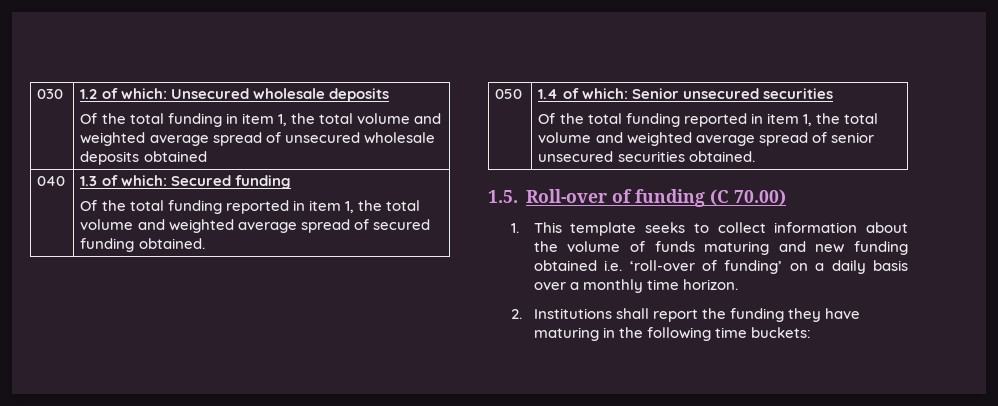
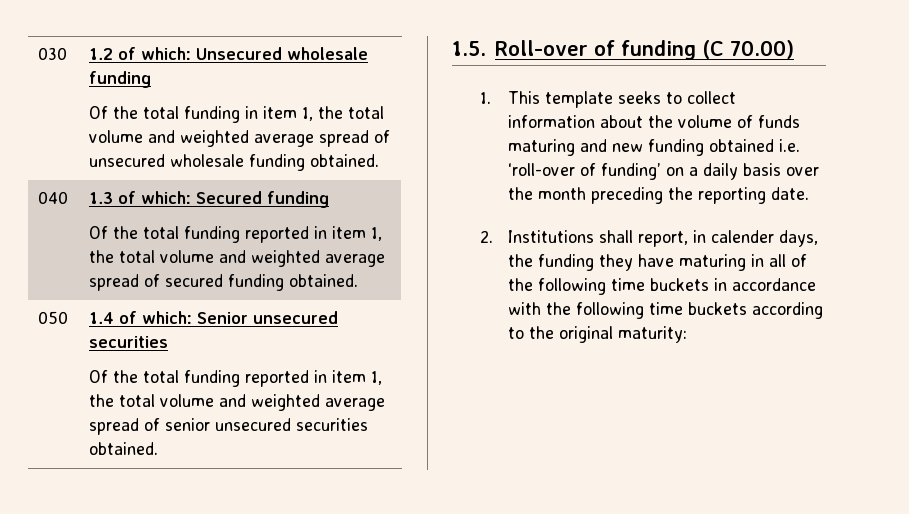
- 030 | 1.2 of which: Unsecured wholesale deposits
- Of the total funding in item 1, the total volume and weighted average spread of unsecured wholesale deposits obtained
+ 030 | 1.2 of which: Unsecured wholesale funding
+ Of the total funding in item 1, the total volume and weighted average spread of unsecured wholesale funding obtained.
- 1. This template seeks to collect information about the volume of funds maturing and new funding obtained i.e. ‘roll-over of funding’ on a daily basis over a monthly time horizon.
+ 1. This template seeks to collect information about the volume of funds maturing and new funding obtained i.e. ‘roll-over of funding’ on a daily basis over the month preceding the reporting date.
- 2. Institutions shall report the funding they have maturing in the following time buckets:
+ 2. Institutions shall report, in calender days, the funding they have maturing in all of the following time buckets in accordance with the following time buckets according to the original maturity:

